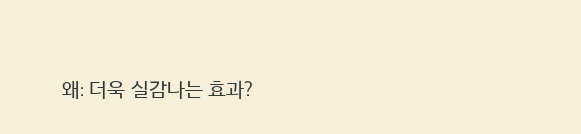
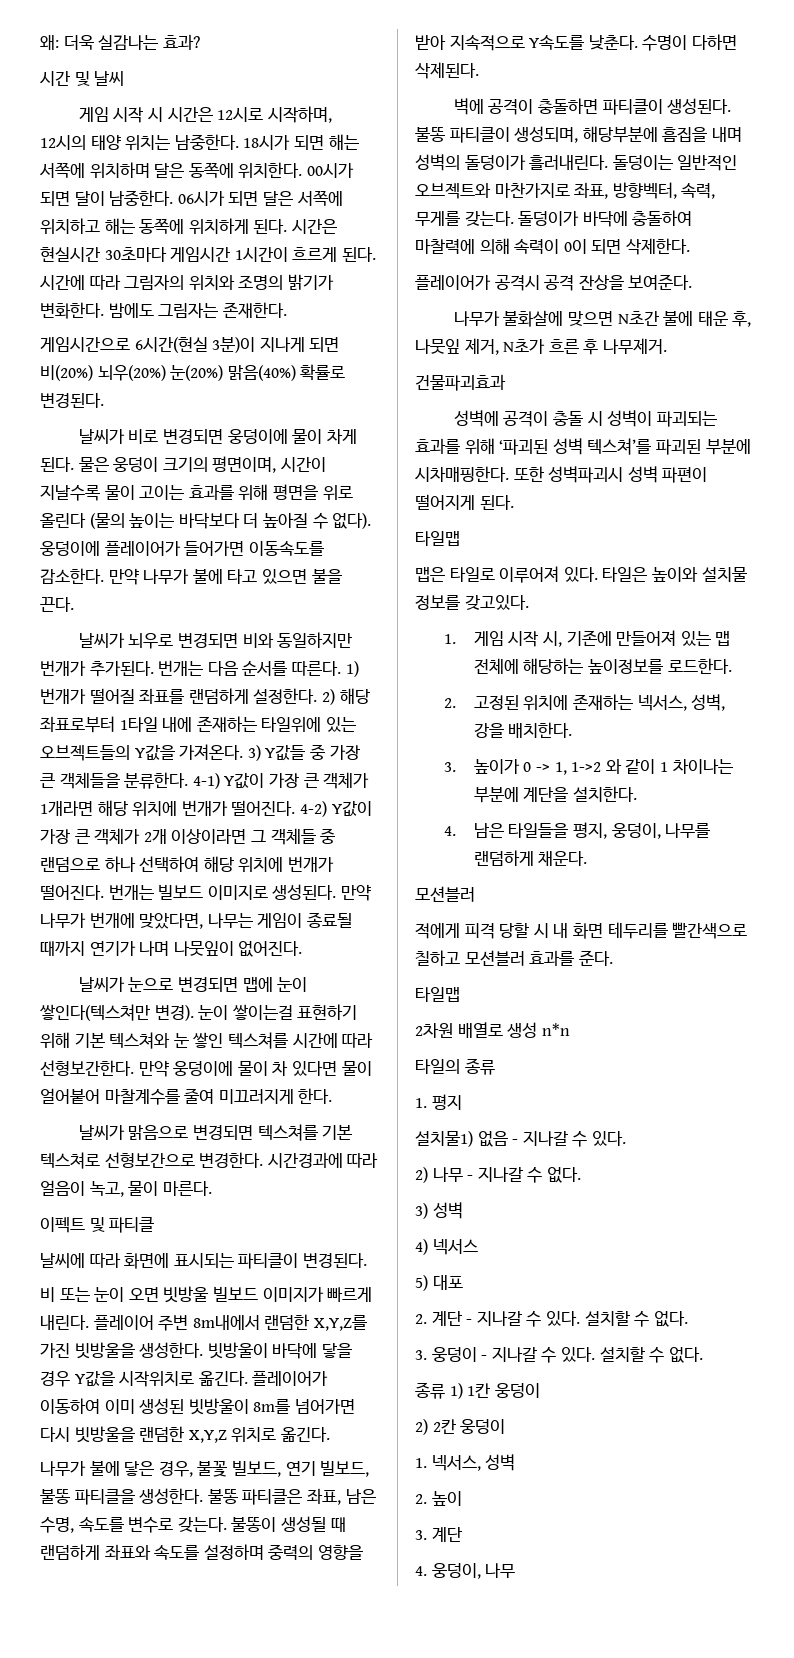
+ 시간 및 날씨
+ 게임 시작 시 시간은 12시로 시작하며, 12시의 태양 위치는 남중한다. 18시가 되면 해는 서쪽에 위치하며 달은 동쪽에 위치한다. 00시가 되면 달이 남중한다. 06시가 되면 달은 서쪽에 위치하고 해는 동쪽에 위치하게 된다. 시간은 현실시간 30초마다 게임시간 1시간이 흐르게 된다. 시간에 따라 그림자의 위치와 조명의 밝기가 변화한다. 밤에도 그림자는 존재한다.
+ 게임시간으로 6시간(현실 3분)이 지나게 되면 비(20%) 뇌우(20%) 눈(20%) 맑음(40%) 확률로 변경된다.
+ 날씨가 비로 변경되면 웅덩이에 물이 차게 된다. 물은 웅덩이 크기의 평면이며, 시간이 지날수록 물이 고이는 효과를 위해 평면을 위로 올린다 (물의 높이는 바닥보다 더 높아질 수 없다). 웅덩이에 플레이어가 들어가면 이동속도를 감소한다. 만약 나무가 불에 타고 있으면 불을 끈다.
+ 날씨가 뇌우로 변경되면 비와 동일하지만 번개가 추가된다. 번개는 다음 순서를 따른다. 1) 번개가 떨어질 좌표를 랜덤하게 설정한다. 2) 해당 좌표로부터 1타일 내에 존재하는 타일위에 있는 오브젝트들의 Y값을 가져온다. 3) Y값들 중 가장 큰 객체들을 분류한다. 4-1) Y값이 가장 큰 객체가 1개라면 해당 위치에 번개가 떨어진다. 4-2) Y값이 가장 큰 객체가 2개 이상이라면 그 객체들 중 랜덤으로 하나 선택하여 해당 위치에 번개가 떨어진다. 번개는 빌보드 이미지로 생성된다. 만약 나무가 번개에 맞았다면, 나무는 게임이 종료될 때까지 연기가 나며 나뭇잎이 없어진다.
+ 날씨가 눈으로 변경되면 맵에 눈이 쌓인다(텍스쳐만 변경). 눈이 쌓이는걸 표현하기 위해 기본 텍스쳐와 눈 쌓인 텍스쳐를 시간에 따라 선형보간한다. 만약 웅덩이에 물이 차 있다면 물이 얼어붙어 마찰계수를 줄여 미끄러지게 한다.
+ 날씨가 맑음으로 변경되면 텍스쳐를 기본 텍스쳐로 선형보간으로 변경한다. 시간경과에 따라 얼음이 녹고, 물이 마른다.
+ 이펙트 및 파티클
+ 날씨에 따라 화면에 표시되는 파티클이 변경된다.
+ 비 또는 눈이 오면 빗방울 빌보드 이미지가 빠르게 내린다. 플레이어 주변 8m내에서 랜덤한 X,Y,Z를 가진 빗방울을 생성한다. 빗방울이 바닥에 닿을 경우 Y값을 시작위치로 옮긴다. 플레이어가 이동하여 이미 생성된 빗방울이 8m를 넘어가면 다시 빗방울을 랜덤한 X,Y,Z 위치로 옮긴다.
+ 나무가 불에 닿은 경우, 불꽃 빌보드, 연기 빌보드, 불똥 파티클을 생성한다. 불똥 파티클은 좌표, 남은 수명, 속도를 변수로 갖는다. 불똥이 생성될 때 랜덤하게 좌표와 속도를 설정하며 중력의 영향을 받아 지속적으로 Y속도를 낮춘다. 수명이 다하면 삭제된다.
+ 벽에 공격이 충돌하면 파티클이 생성된다. 불똥 파티클이 생성되며, 해당부분에 흠집을 내며 성벽의 돌덩이가 흘러내린다. 돌덩이는 일반적인 오브젝트와 마찬가지로 좌표, 방향벡터, 속력, 무게를 갖는다. 돌덩이가 바닥에 충돌하여 마찰력에 의해 속력이 0이 되면 삭제한다.
+ 플레이어가 공격시 공격 잔상을 보여준다.
+ 나무가 불화살에 맞으면 N초간 불에 태운 후, 나뭇잎 제거, N초가 흐른 후 나무제거.
+ 건물파괴효과
+ 성벽에 공격이 충돌 시 성벽이 파괴되는 효과를 위해 ‘파괴된 성벽 텍스쳐’를 파괴된 부분에 시차매핑한다. 또한 성벽파괴시 성벽 파편이 떨어지게 된다.
+ 타일맵
+ 맵은 타일로 이루어져 있다. 타일은 높이와 설치물 정보를 갖고있다.
+ 1. 게임 시작 시, 기존에 만들어져 있는 맵 전체에 해당하는 높이정보를 로드한다.
+ 2. 고정된 위치에 존재하는 넥서스, 성벽, 강을 배치한다.
+ 3. 높이가 0 -> 1, 1->2 와 같이 1 차이나는 부분에 계단을 설치한다.
+ 4. 남은 타일들을 평지, 웅덩이, 나무를 랜덤하게 채운다.
+ 모션블러
+ 적에게 피격 당할 시 내 화면 테두리를 빨간색으로 칠하고 모션블러 효과를 준다.
+ 타일맵
+ 2차원 배열로 생성 n*n
+ 타일의 종류
+ 1. 평지
+ 설치물1) 없음 - 지나갈 수 있다.
+ 2) 나무 - 지나갈 수 없다.
+ 3) 성벽
+ 4) 넥서스
+ 5) 대포
+ 2. 계단 - 지나갈 수 있다. 설치할 수 없다.
+ 3. 웅덩이 - 지나갈 수 있다. 설치할 수 없다.
+ 종류 1) 1칸 웅덩이
+ 2) 2칸 웅덩이
+ 1. 넥서스, 성벽
+ 2. 높이
+ 3. 계단
+ 4. 웅덩이, 나무

